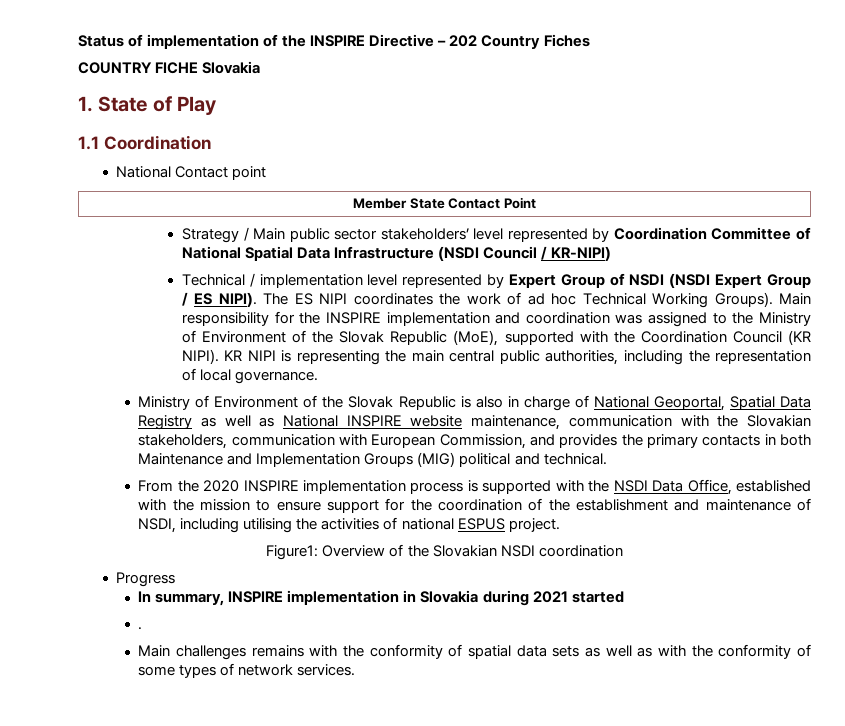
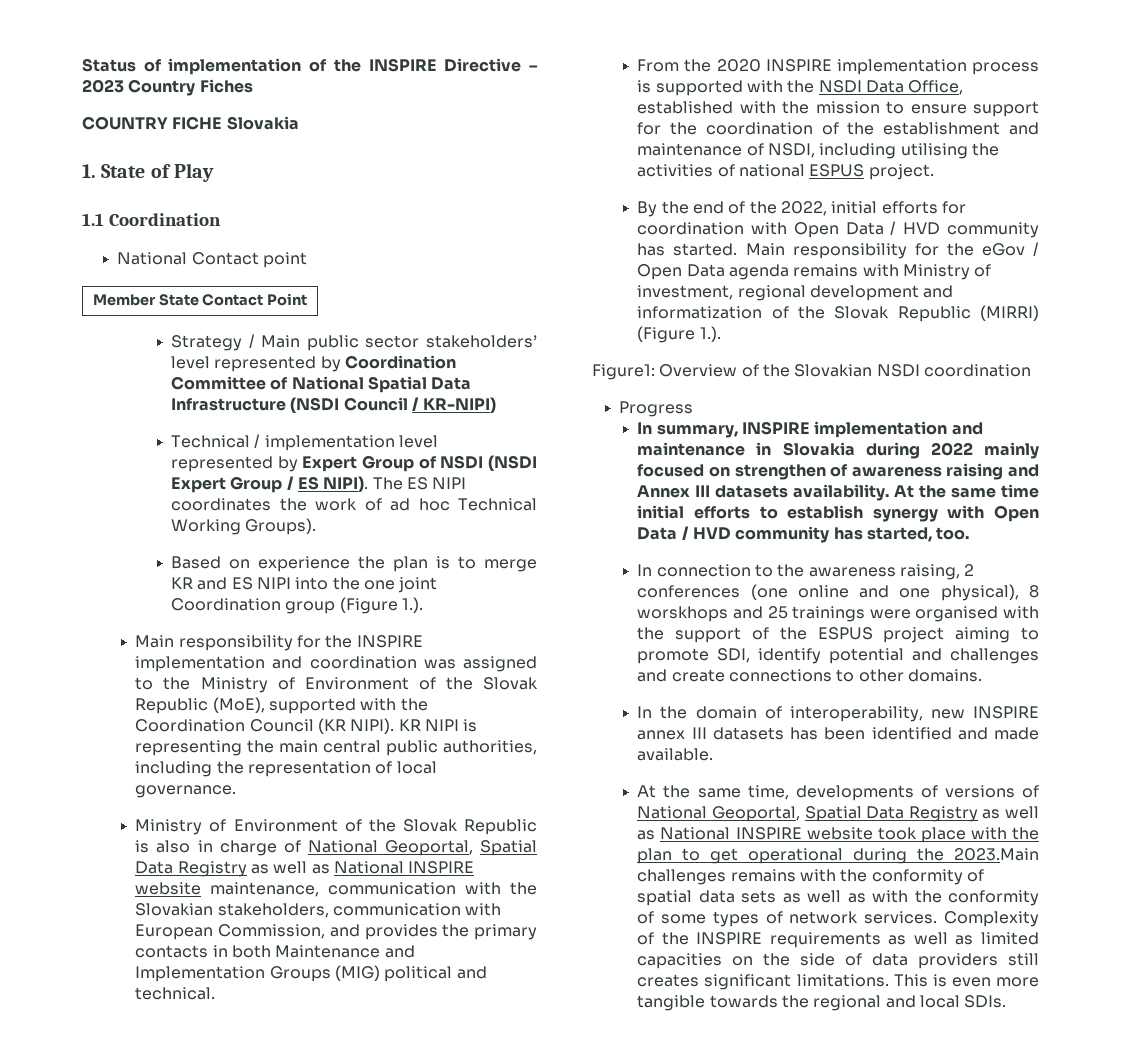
- Status of implementation of the INSPIRE Directive – 202 Country Fiches
+ Status of implementation of the INSPIRE Directive – 2023 Country Fiches
- The ES NIPI coordinates the work of ad hoc Technical Working Groups). Main responsibility for the INSPIRE implementation and coordination was assigned to the Ministry of Environment of the Slovak Republic (MoE), supported with the Coordination Council (KR NIPI).
+ The ES NIPI coordinates the work of ad hoc Technical Working Groups).
+ Based on experience the plan is to merge KR and ES NIPI into the one joint Coordination group (Figure 1.).
+ Main responsibility for the INSPIRE implementation and coordination was assigned to the Ministry of Environment of the Slovak Republic (MoE), supported with the Coordination Council (KR NIPI).
+ By the end of the 2022, initial efforts for coordination with Open Data / HVD community has started. Main responsibility for the eGov / Open Data agenda remains with Ministry of investment, regional development and informatization of the Slovak Republic (MIRRI) (Figure 1.).
- In summary, INSPIRE implementation in Slovakia during 2021 started
- .
- Main challenges remains with the conformity of spatial data sets as well as with the conformity of some types of network services.
+ In summary, INSPIRE implementation and maintenance in Slovakia during 2022 mainly focused on strengthen of awareness raising and Annex III datasets availability. At the same time initial efforts to establish synergy with Open Data / HVD community has started, too.
+ In connection to the awareness raising, 2 conferences (one online and one physical), 8 worskhops and 25 trainings were organised with the support of the ESPUS project aiming to promote SDI, identify potential and challenges and create connections to other domains.
+ In the domain of interoperability, new INSPIRE annex III datasets has been identified and made available.
+ At the same time, developments of versions of National Geoportal, Spatial Data Registry as well as National INSPIRE website took place with the plan to get operational during the 2023.Main challenges remains with the conformity of spatial data sets as well as with the conformity of some types of network services.
+ Complexity of the INSPIRE requirements as well as limited capacities on the side of data providers still creates significant limitations. This is even more tangible towards the regional and local SDIs.

